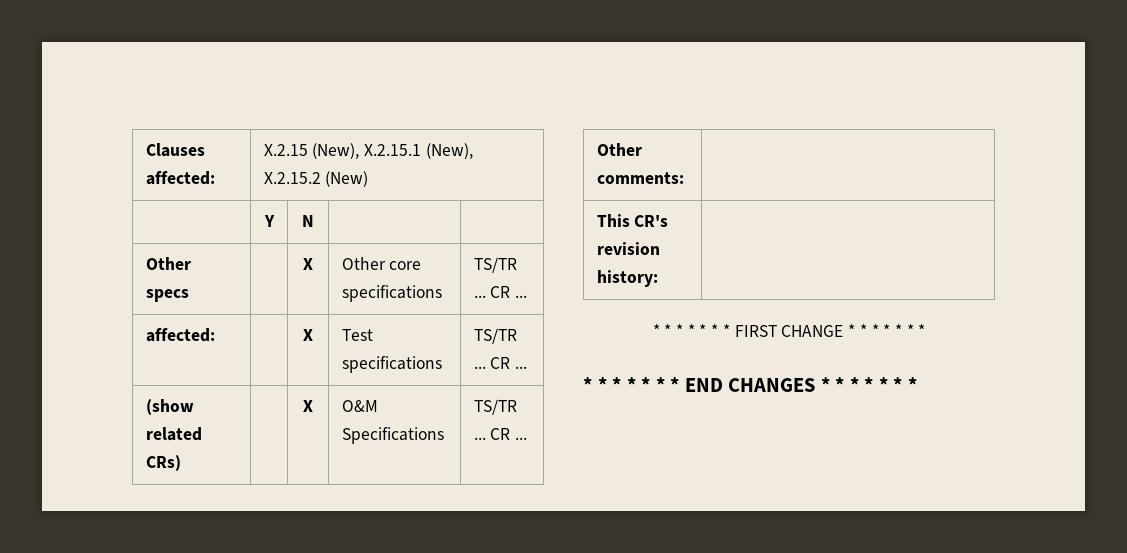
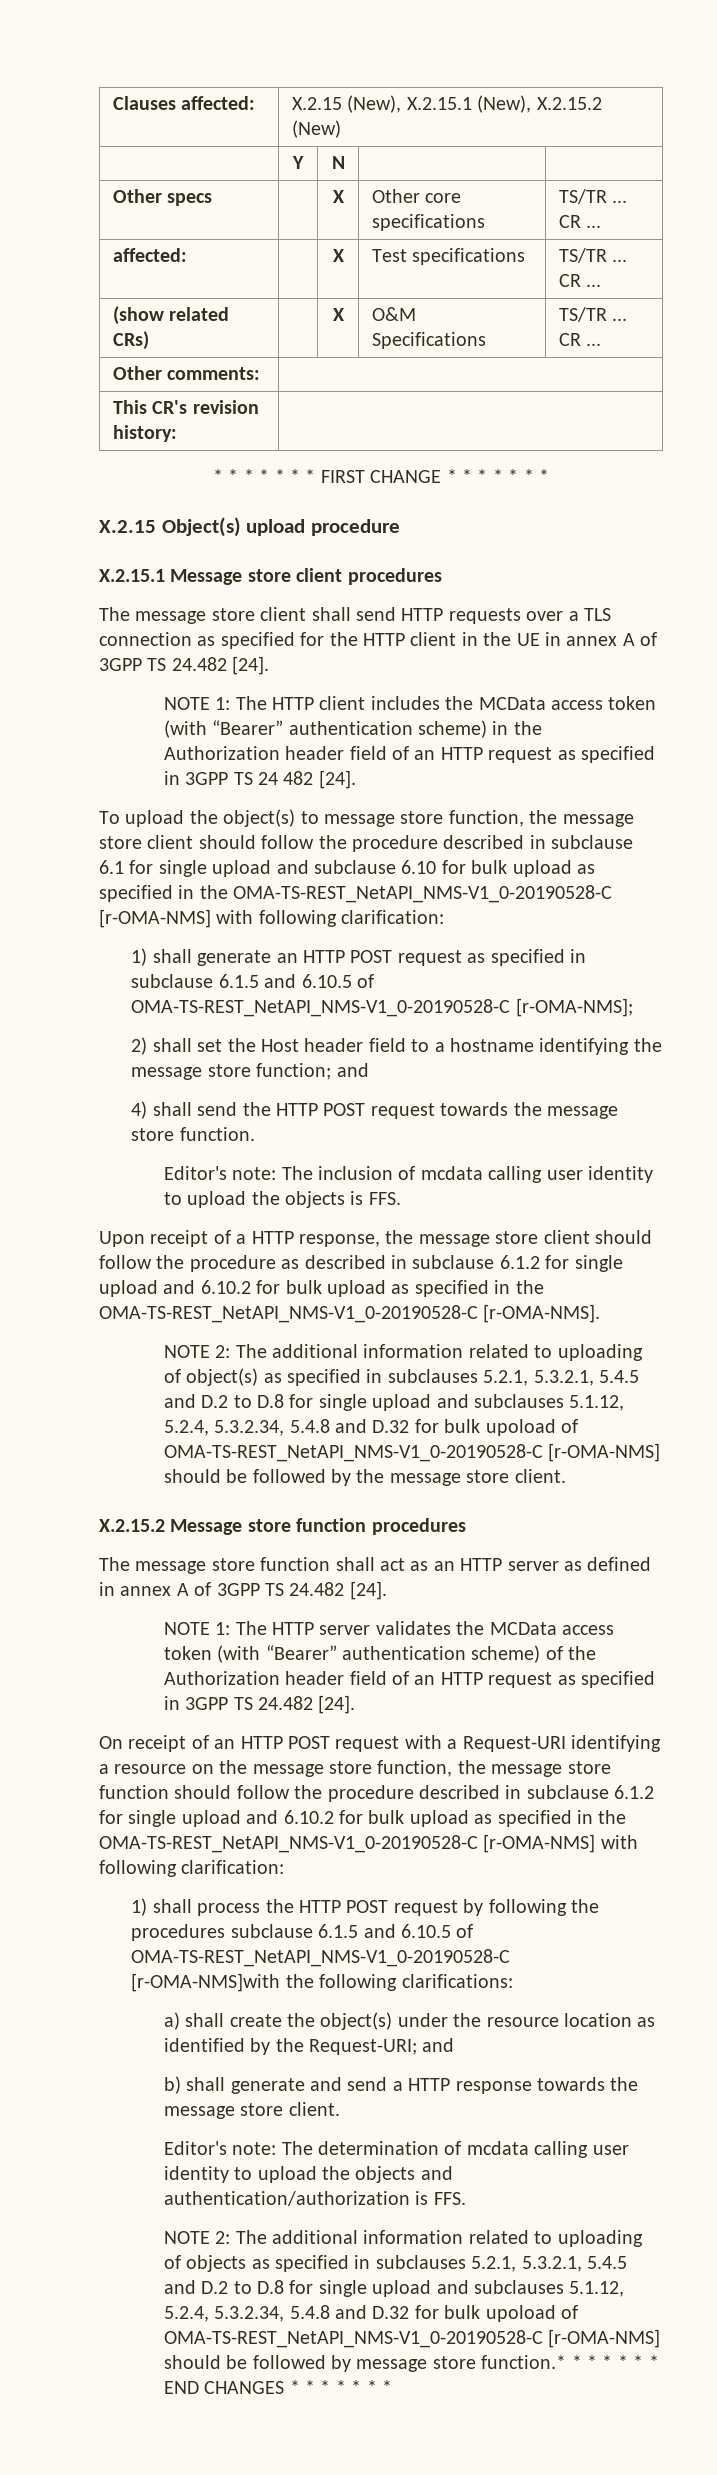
- * * * * * * * END CHANGES * * * * * * *
+ X.2.15 Object(s) upload procedure
+ X.2.15.1 Message store client procedures
+ The message store client shall send HTTP requests over a TLS connection as specified for the HTTP client in the UE in annex A of 3GPP TS 24.482 [24].
+ NOTE 1: The HTTP client includes the MCData access token (with “Bearer” authentication scheme) in the Authorization header field of an HTTP request as specified in 3GPP TS 24 482 [24].
+ To upload the object(s) to message store function, the message store client should follow the procedure described in subclause 6.1 for single upload and subclause 6.10 for bulk upload as specified in the OMA-TS-REST_NetAPI_NMS-V1_0-20190528-C [r-OMA-NMS] with following clarification:
+ 1) shall generate an HTTP POST request as specified in subclause 6.1.5 and 6.10.5 of OMA-TS-REST_NetAPI_NMS-V1_0-20190528-C [r-OMA-NMS];
+ 2) shall set the Host header field to a hostname identifying the message store function; and
+ 4) shall send the HTTP POST request towards the message store function.
+ Editor's note: The inclusion of mcdata calling user identity to upload the objects is FFS.
+ Upon receipt of a HTTP response, the message store client should follow the procedure as described in subclause 6.1.2 for single upload and 6.10.2 for bulk upload as specified in the OMA-TS-REST_NetAPI_NMS-V1_0-20190528-C [r-OMA-NMS].
+ NOTE 2: The additional information related to uploading of object(s) as specified in subclauses 5.2.1, 5.3.2.1, 5.4.5 and D.2 to D.8 for single upload and subclauses 5.1.12, 5.2.4, 5.3.2.34, 5.4.8 and D.32 for bulk upoload of OMA-TS-REST_NetAPI_NMS-V1_0-20190528-C [r-OMA-NMS] should be followed by the message store client.
+ X.2.15.2 Message store function procedures
+ The message store function shall act as an HTTP server as defined in annex A of 3GPP TS 24.482 [24].
+ NOTE 1: The HTTP server validates the MCData access token (with “Bearer” authentication scheme) of the Authorization header field of an HTTP request as specified in 3GPP TS 24.482 [24].
+ On receipt of an HTTP POST request with a Request-URI identifying a resource on the message store function, the message store function should follow the procedure described in subclause 6.1.2 for single upload and 6.10.2 for bulk upload as specified in the OMA-TS-REST_NetAPI_NMS-V1_0-20190528-C [r-OMA-NMS] with following clarification:
+ 1) shall process the HTTP POST request by following the procedures subclause 6.1.5 and 6.10.5 of OMA-TS-REST_NetAPI_NMS-V1_0-20190528-C [r-OMA-NMS]with the following clarifications:
+ a) shall create the object(s) under the resource location as identified by the Request-URI; and
+ b) shall generate and send a HTTP response towards the message store client.
+ Editor's note: The determination of mcdata calling user identity to upload the objects and authentication/authorization is FFS.
+ NOTE 2: The additional information related to uploading of objects as specified in subclauses 5.2.1, 5.3.2.1, 5.4.5 and D.2 to D.8 for single upload and subclauses 5.1.12, 5.2.4, 5.3.2.34, 5.4.8 and D.32 for bulk upoload of OMA-TS-REST_NetAPI_NMS-V1_0-20190528-C [r-OMA-NMS] should be followed by message store function.* * * * * * * END CHANGES * * * * * * *

